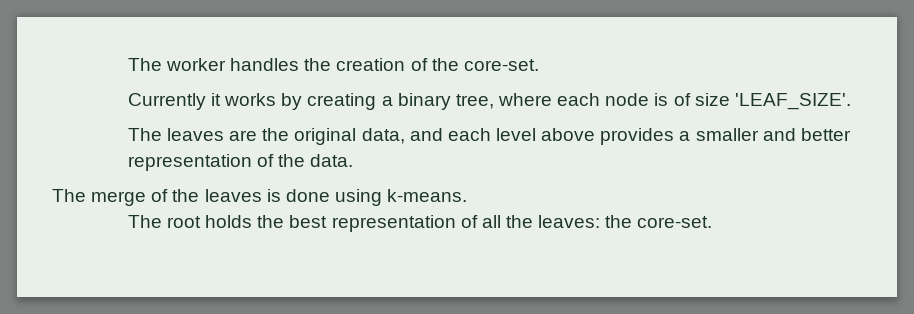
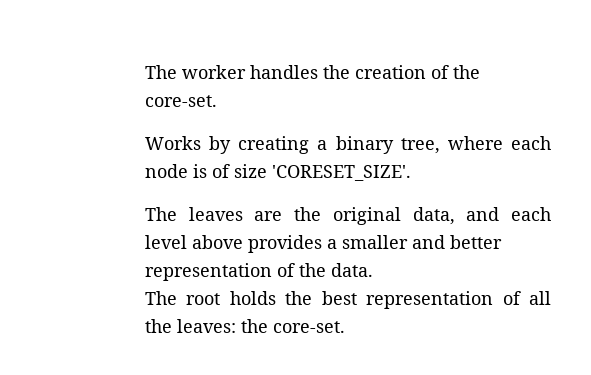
- Currently it works by creating a binary tree, where each node is of size 'LEAF_SIZE'.
+ Works by creating a binary tree, where each node is of size 'CORESET_SIZE'.
- The merge of the leaves is done using k-means.

